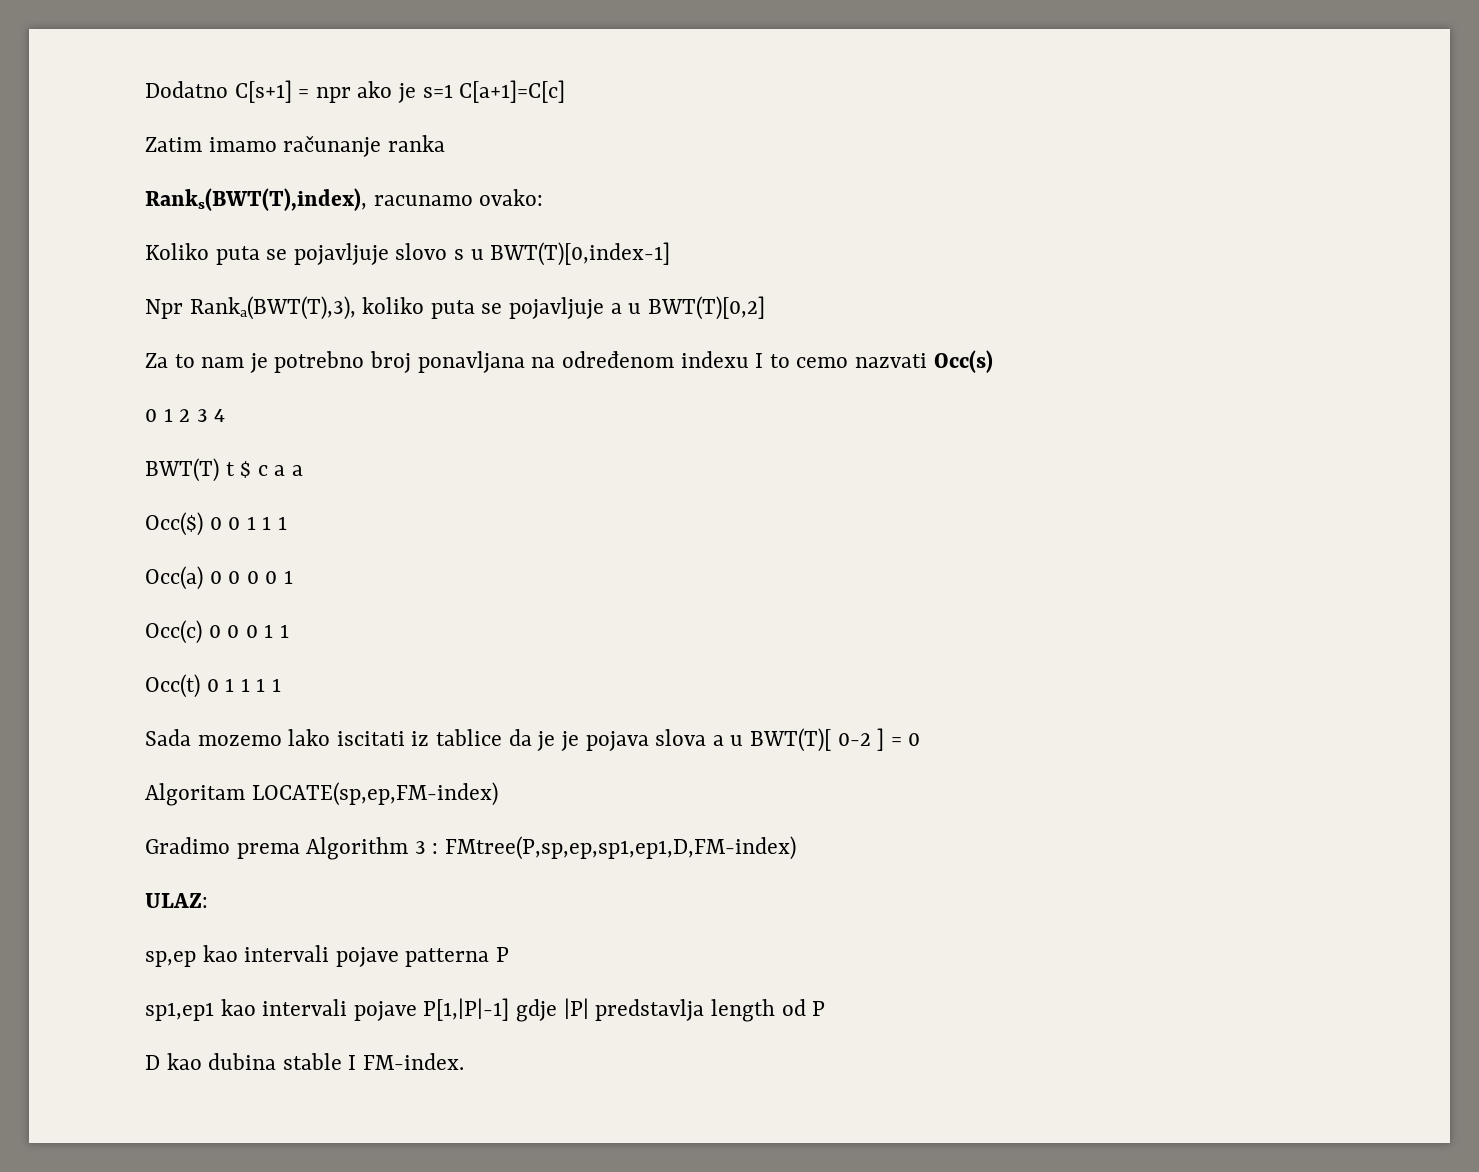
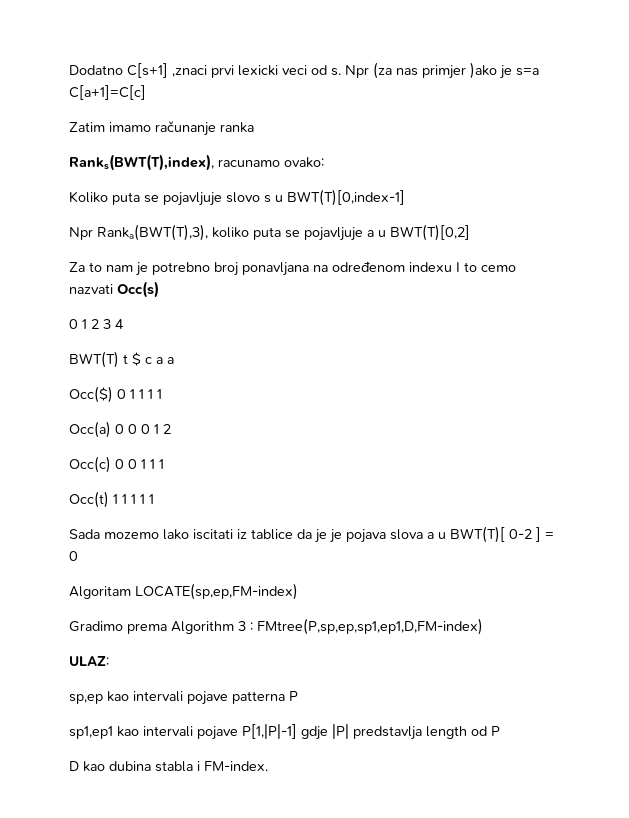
- Dodatno C[s+1] = npr ako je s=1 C[a+1]=C[c]
+ Dodatno C[s+1] ,znaci prvi lexicki veci od s. Npr (za nas primjer )ako je s=a C[a+1]=C[c]
- Occ($) 0 0 1 1 1
+ Occ($) 0 1 1 1 1
- Occ(a) 0 0 0 0 1
+ Occ(a) 0 0 0 1 2
- Occ(c) 0 0 0 1 1
+ Occ(c) 0 0 1 1 1
- Occ(t) 0 1 1 1 1
+ Occ(t) 1 1 1 1 1
- D kao dubina stable I FM-index.
+ D kao dubina stabla i FM-index.

